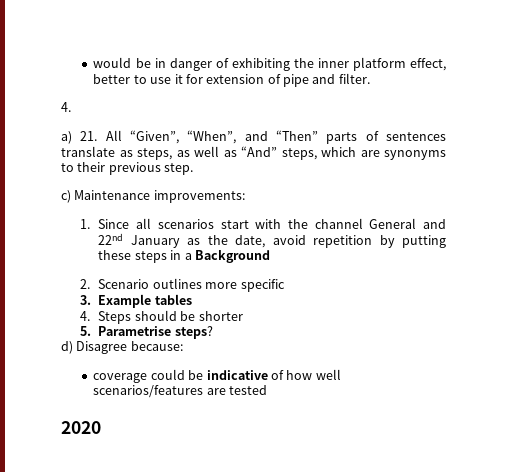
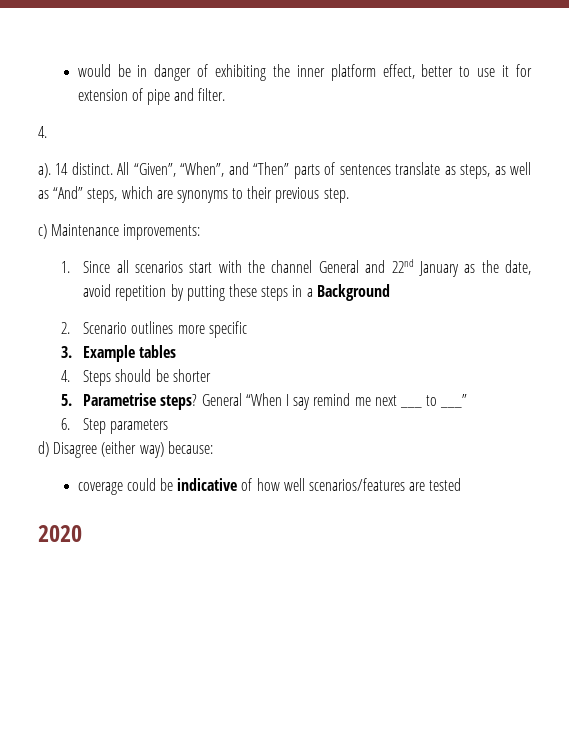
- a) 21. All “Given”, “When”, and “Then” parts of sentences translate as steps, as well as “And” steps, which are synonyms to their previous step.
+ a). 14 distinct. All “Given”, “When”, and “Then” parts of sentences translate as steps, as well as “And” steps, which are synonyms to their previous step.
+ General “When I say remind me next ___ to ___”
+ 6. Step parameters
- d) Disagree because:
+ d) Disagree (either way) because:

